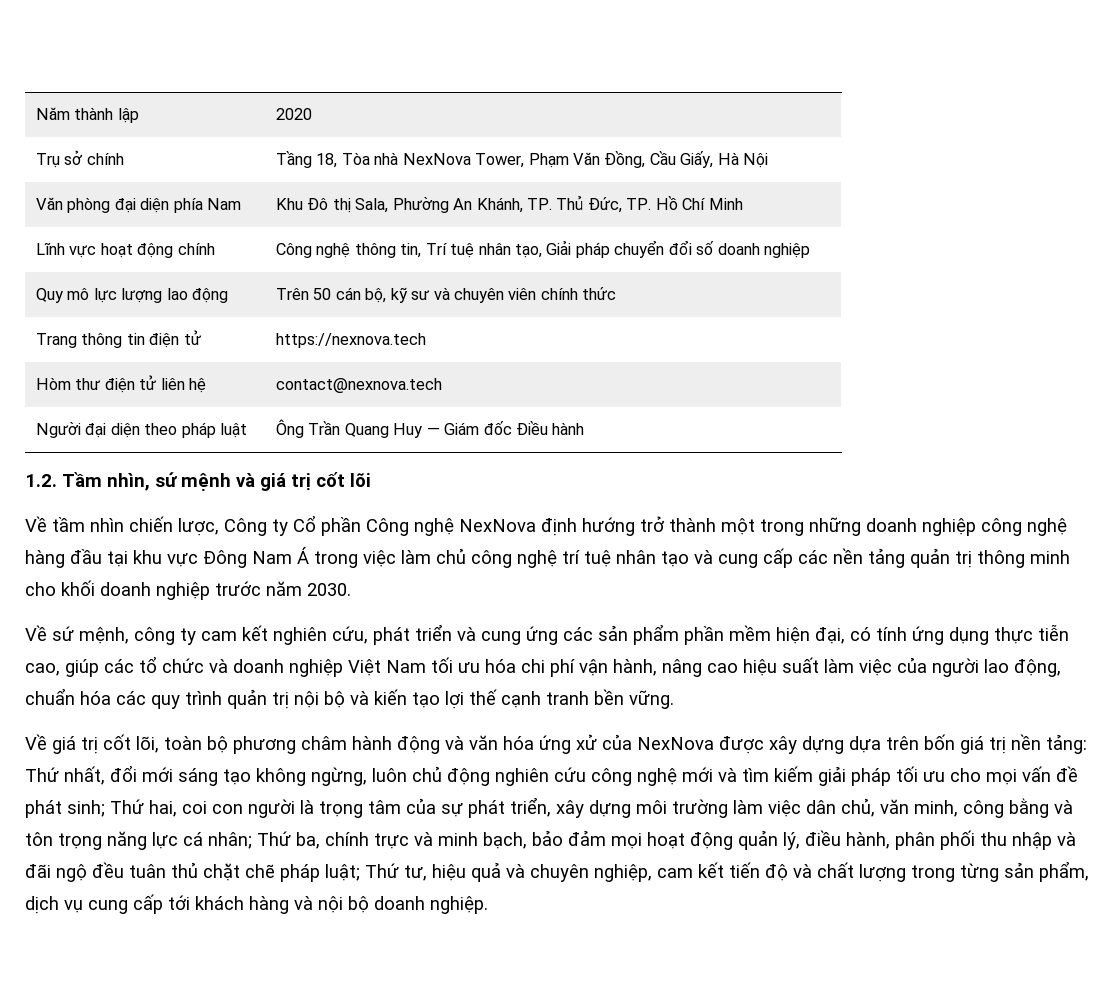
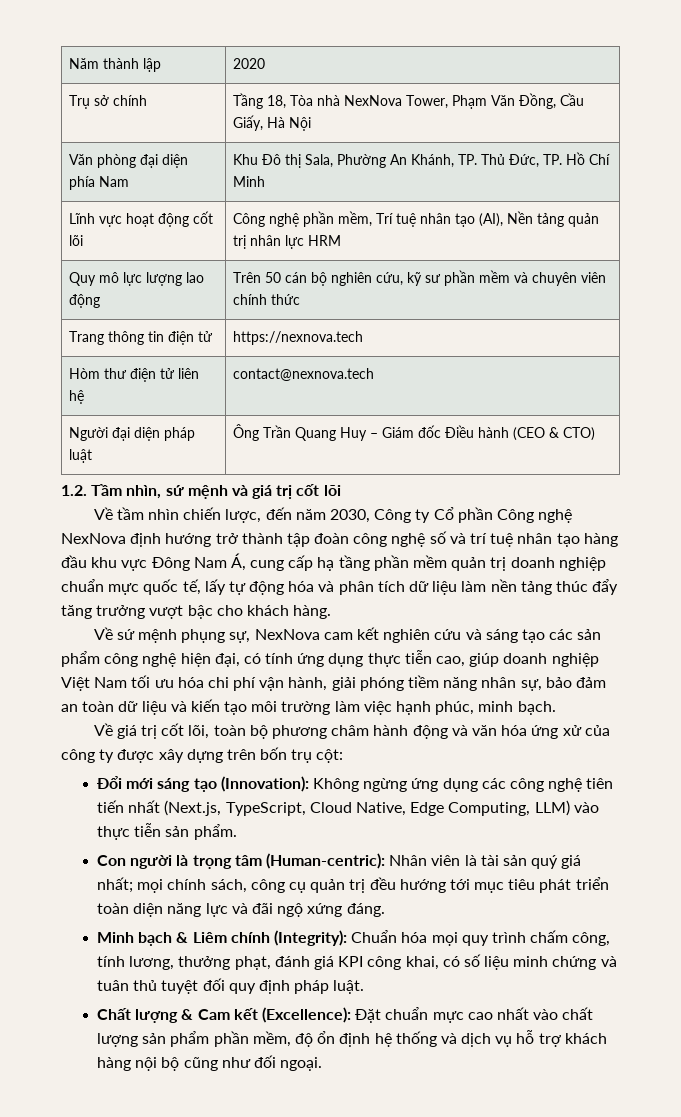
- Lĩnh vực hoạt động chính | Công nghệ thông tin, Trí tuệ nhân tạo, Giải pháp chuyển đổi số doanh nghiệp
+ Lĩnh vực hoạt động cốt lõi | Công nghệ phần mềm, Trí tuệ nhân tạo (AI), Nền tảng quản trị nhân lực HRM
- Quy mô lực lượng lao động | Trên 50 cán bộ, kỹ sư và chuyên viên chính thức
+ Quy mô lực lượng lao động | Trên 50 cán bộ nghiên cứu, kỹ sư phần mềm và chuyên viên chính thức
- Người đại diện theo pháp luật | Ông Trần Quang Huy — Giám đốc Điều hành
+ Người đại diện pháp luật | Ông Trần Quang Huy – Giám đốc Điều hành (CEO & CTO)
- Về tầm nhìn chiến lược, Công ty Cổ phần Công nghệ NexNova định hướng trở thành một trong những doanh nghiệp công nghệ hàng đầu tại khu vực Đông Nam Á trong việc làm chủ công nghệ trí tuệ nhân tạo và cung cấp các nền tảng quản trị thông minh cho khối doanh nghiệp trước năm 2030.
- Về sứ mệnh, công ty cam kết nghiên cứu, phát triển và cung ứng các sản phẩm phần mềm hiện đại, có tính ứng dụng thực tiễn cao, giúp các tổ chức và doanh nghiệp Việt Nam tối ưu hóa chi phí vận hành, nâng cao hiệu suất làm việc của người lao động, chuẩn hóa các quy trình quản trị nội bộ và kiến tạo lợi thế cạnh tranh bền vững.
+ Về tầm nhìn chiến lược, đến năm 2030, Công ty Cổ phần Công nghệ NexNova định hướng trở thành tập đoàn công nghệ số và trí tuệ nhân tạo hàng đầu khu vực Đông Nam Á, cung cấp hạ tầng phần mềm quản trị doanh nghiệp chuẩn mực quốc tế, lấy tự động hóa và phân tích dữ liệu làm nền tảng thúc đẩy tăng trưởng vượt bậc cho khách hàng.
+ Về sứ mệnh phụng sự, NexNova cam kết nghiên cứu và sáng tạo các sản phẩm công nghệ hiện đại, có tính ứng dụng thực tiễn cao, giúp doanh nghiệp Việt Nam tối ưu hóa chi phí vận hành, giải phóng tiềm năng nhân sự, bảo đảm an toàn dữ liệu và kiến tạo môi trường làm việc hạnh phúc, minh bạch.
- Về giá trị cốt lõi, toàn bộ phương châm hành động và văn hóa ứng xử của NexNova được xây dựng dựa trên bốn giá trị nền tảng: Thứ nhất, đổi mới sáng tạo không ngừng, luôn chủ động nghiên cứu công nghệ mới và tìm kiếm giải pháp tối ưu cho mọi vấn đề phát sinh; Thứ hai, coi con người là trọng tâm của sự phát triển, xây dựng môi trường làm việc dân chủ, văn minh, công bằng và tôn trọng năng lực cá nhân; Thứ ba, chính trực và minh bạch, bảo đảm mọi hoạt động quản lý, điều hành, phân phối thu nhập và đãi ngộ đều tuân thủ chặt chẽ pháp luật; Thứ tư, hiệu quả và chuyên nghiệp, cam kết tiến độ và chất lượng trong từng sản phẩm, dịch vụ cung cấp tới khách hàng và nội bộ doanh nghiệp.
+ Về giá trị cốt lõi, toàn bộ phương châm hành động và văn hóa ứng xử của công ty được xây dựng trên bốn trụ cột:
+ Đổi mới sáng tạo (Innovation): Không ngừng ứng dụng các công nghệ tiên tiến nhất (Next.js, TypeScript, Cloud Native, Edge Computing, LLM) vào thực tiễn sản phẩm.
+ Con người là trọng tâm (Human-centric): Nhân viên là tài sản quý giá nhất; mọi chính sách, công cụ quản trị đều hướng tới mục tiêu phát triển toàn diện năng lực và đãi ngộ xứng đáng.
+ Minh bạch & Liêm chính (Integrity): Chuẩn hóa mọi quy trình chấm công, tính lương, thưởng phạt, đánh giá KPI công khai, có số liệu minh chứng và tuân thủ tuyệt đối quy định pháp luật.
+ Chất lượng & Cam kết (Excellence): Đặt chuẩn mực cao nhất vào chất lượng sản phẩm phần mềm, độ ổn định hệ thống và dịch vụ hỗ trợ khách hàng nội bộ cũng như đối ngoại.

